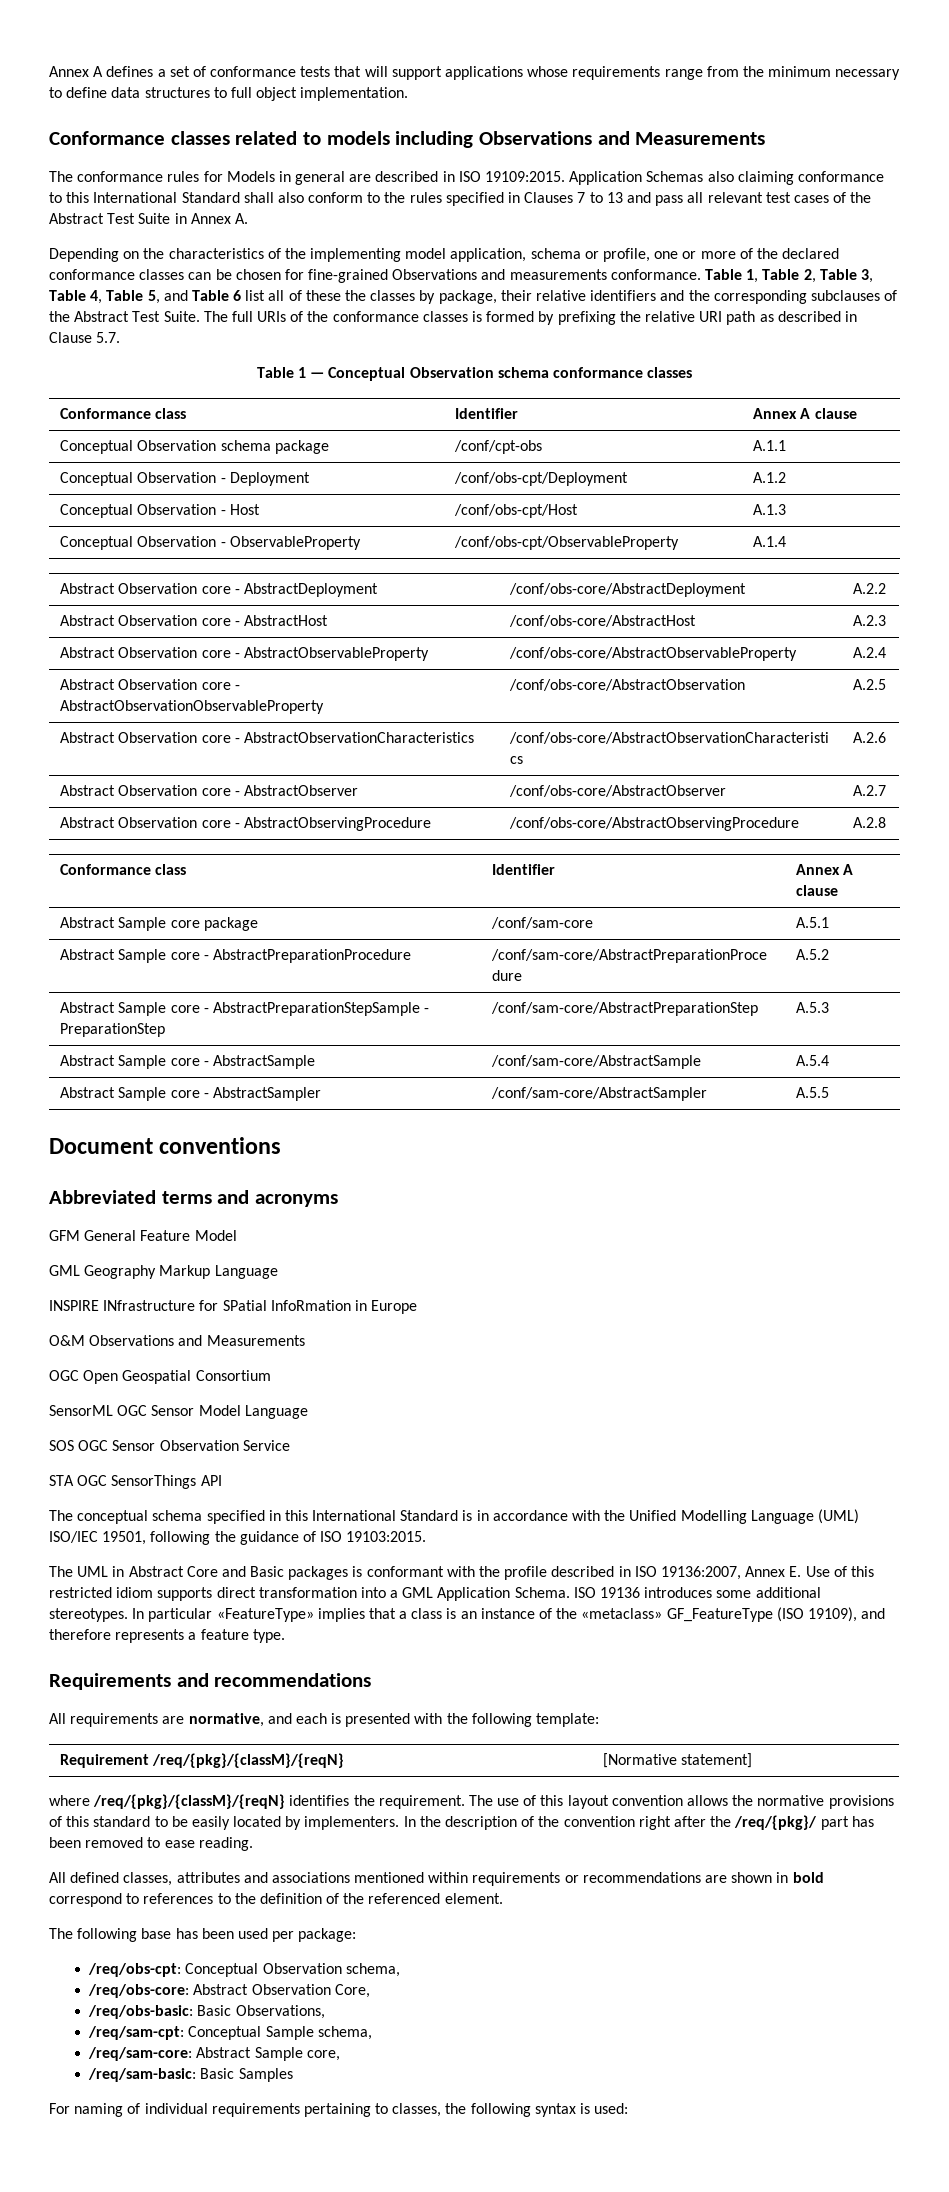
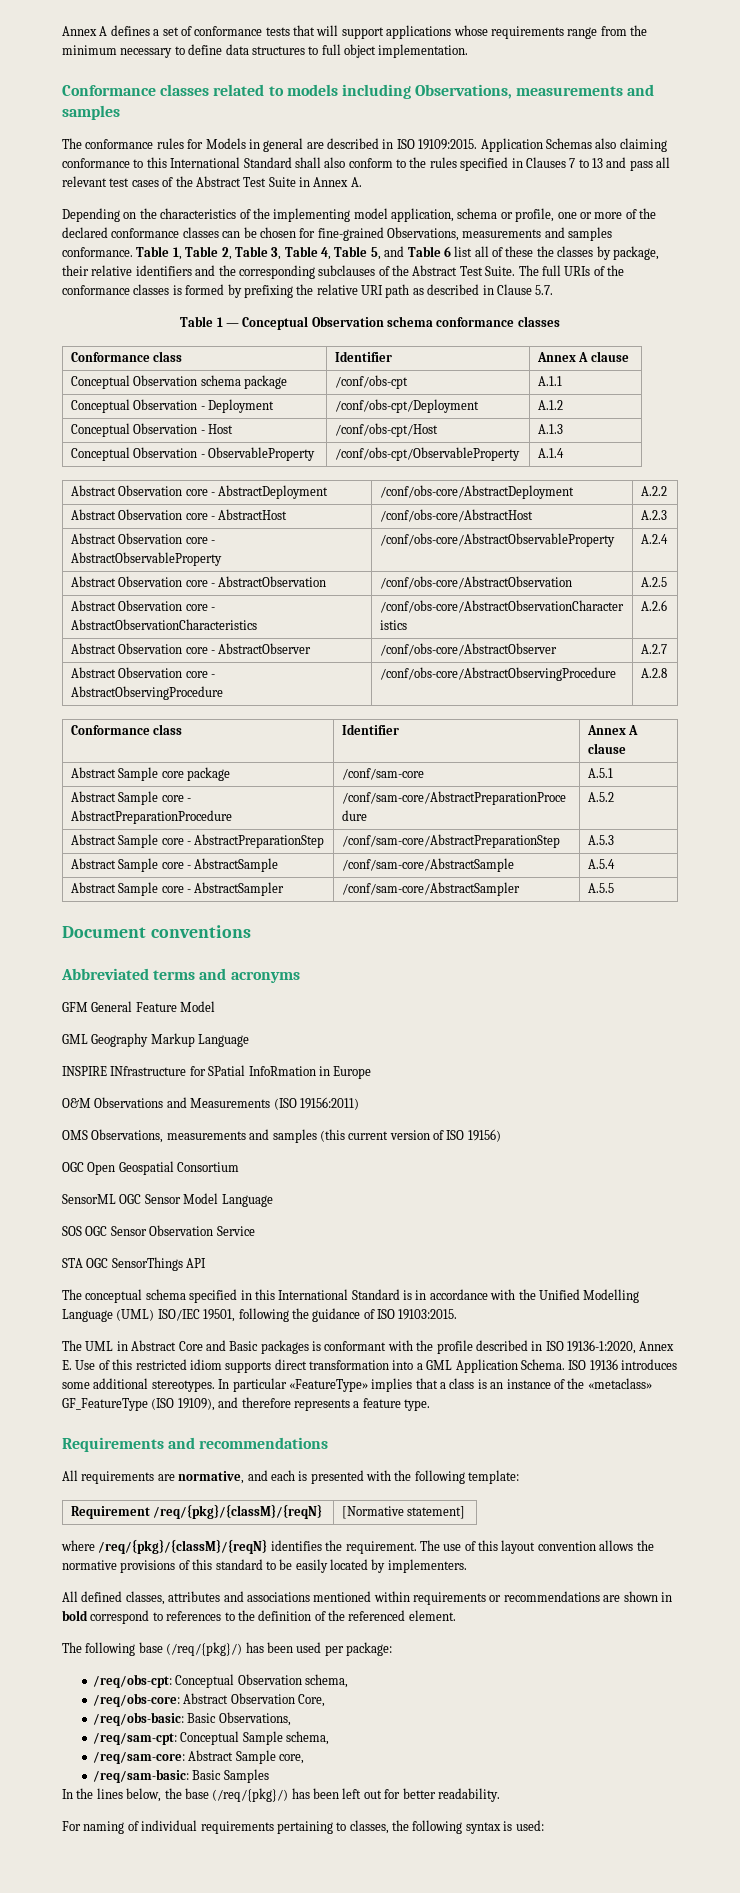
- Conformance classes related to models including Observations and Measurements
+ Conformance classes related to models including Observations, measurements and samples
- Depending on the characteristics of the implementing model application, schema or profile, one or more of the declared conformance classes can be chosen for fine-grained Observations and measurements conformance.
+ Depending on the characteristics of the implementing model application, schema or profile, one or more of the declared conformance classes can be chosen for fine-grained Observations, measurements and samples conformance.
- Conceptual Observation schema package | /conf/cpt-obs | A.1.1
+ Conceptual Observation schema package | /conf/obs-cpt | A.1.1
- Abstract Observation core - AbstractObservationObservableProperty | /conf/obs-core/AbstractObservation | A.2.5
+ Abstract Observation core - AbstractObservation | /conf/obs-core/AbstractObservation | A.2.5
- Abstract Sample core - AbstractPreparationStepSample - PreparationStep | /conf/sam-core/AbstractPreparationStep | A.5.3
+ Abstract Sample core - AbstractPreparationStep | /conf/sam-core/AbstractPreparationStep | A.5.3
- O&M Observations and Measurements
+ O&M Observations and Measurements (ISO 19156:2011)
+ OMS Observations, measurements and samples (this current version of ISO 19156)
- The UML in Abstract Core and Basic packages is conformant with the profile described in ISO 19136:2007, Annex E. Use of this restricted idiom supports direct transformation into a GML Application Schema.
+ The UML in Abstract Core and Basic packages is conformant with the profile described in ISO 19136-1:2020, Annex E. Use of this restricted idiom supports direct transformation into a GML Application Schema.
- In the description of the convention right after the /req/{pkg}/ part has been removed to ease reading.
- The following base has been used per package:
+ The following base (/req/{pkg}/) has been used per package:
+ In the lines below, the base (/req/{pkg}/) has been left out for better readability.

